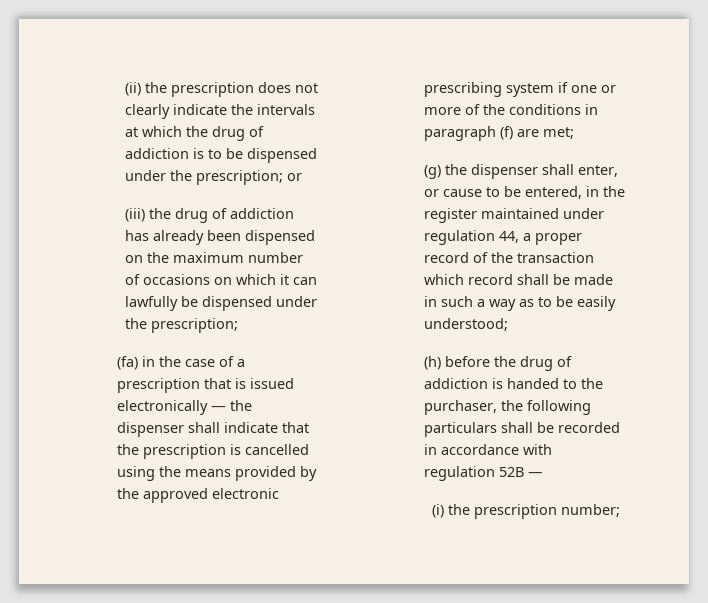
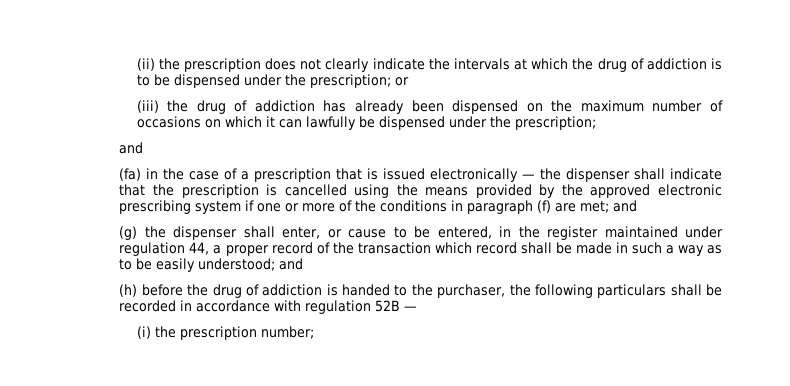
  (iii) the drug of addiction has already been dispensed on the maximum number of occasions on which it can lawfully be dispensed under the prescription;
+ and
- (fa) in the case of a prescription that is issued electronically — the dispenser shall indicate that the prescription is cancelled using the means provided by the approved electronic prescribing system if one or more of the conditions in paragraph (f) are met;
+ (fa) in the case of a prescription that is issued electronically — the dispenser shall indicate that the prescription is cancelled using the means provided by the approved electronic prescribing system if one or more of the conditions in paragraph (f) are met; and
- (g) the dispenser shall enter, or cause to be entered, in the register maintained under regulation 44, a proper record of the transaction which record shall be made in such a way as to be easily understood;
+ (g) the dispenser shall enter, or cause to be entered, in the register maintained under regulation 44, a proper record of the transaction which record shall be made in such a way as to be easily understood; and

